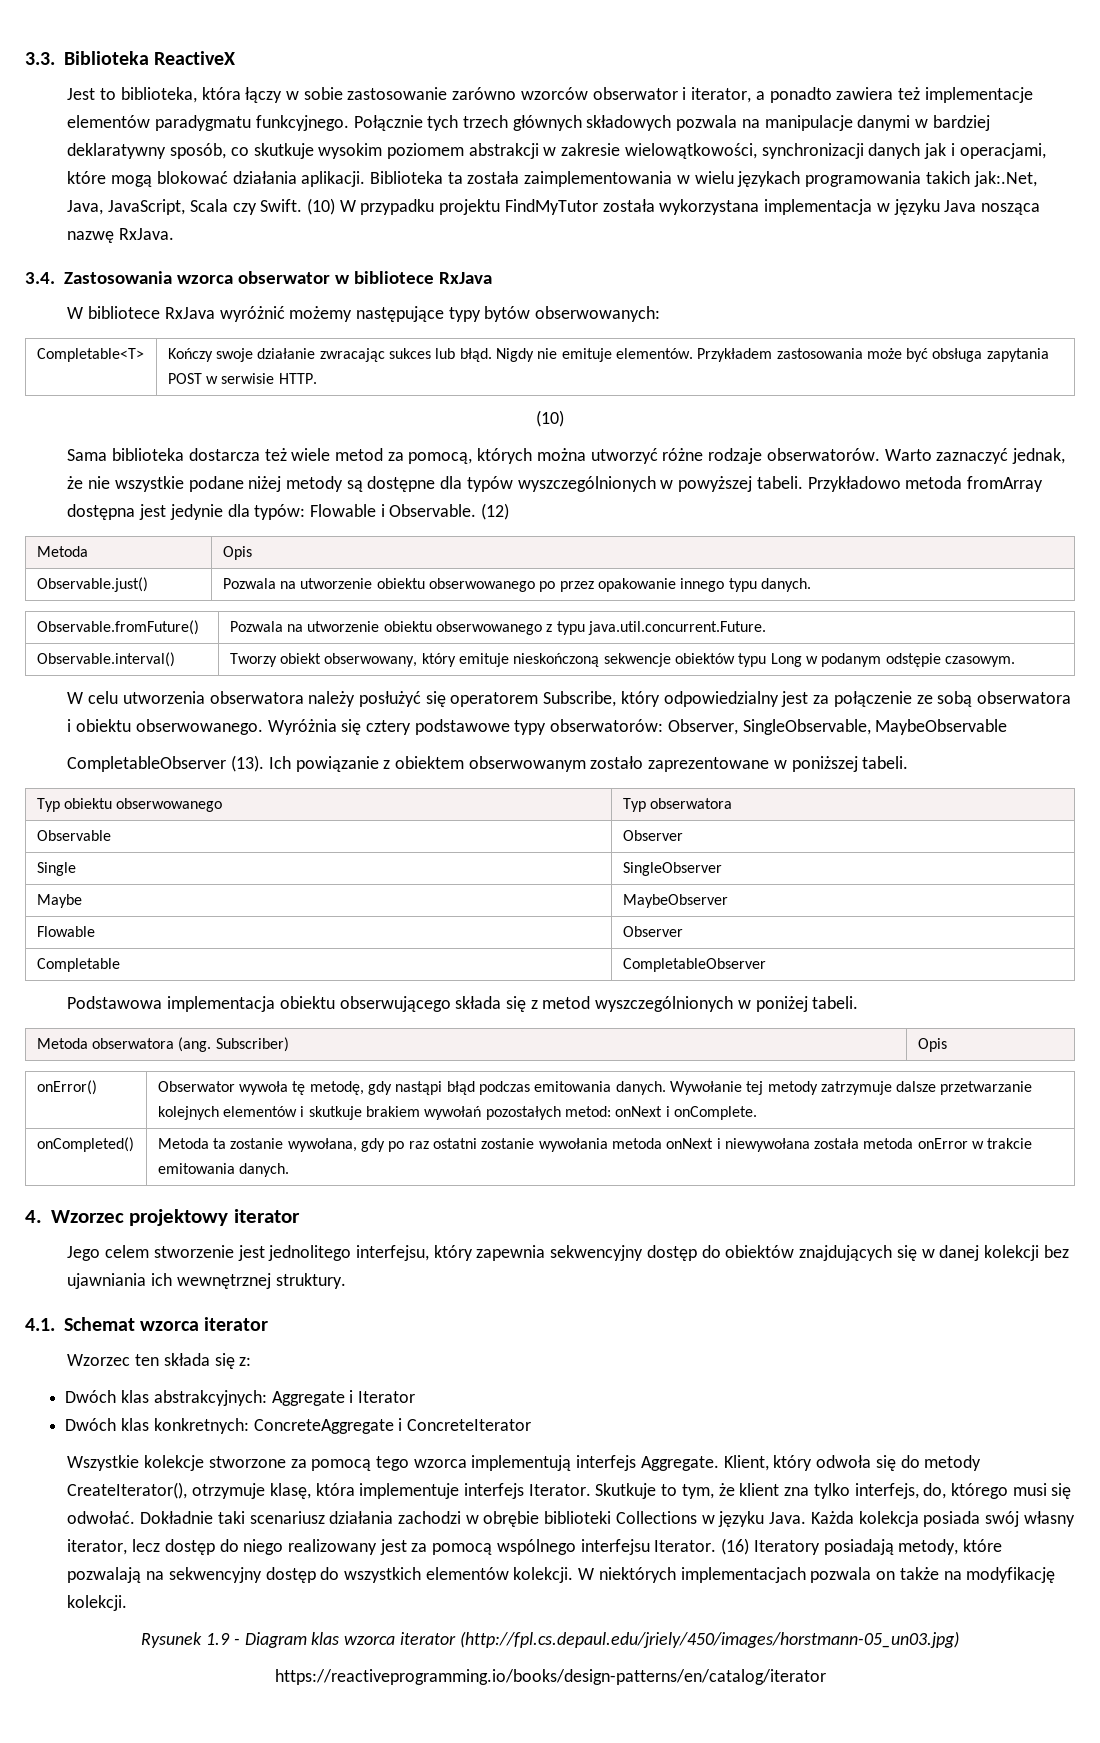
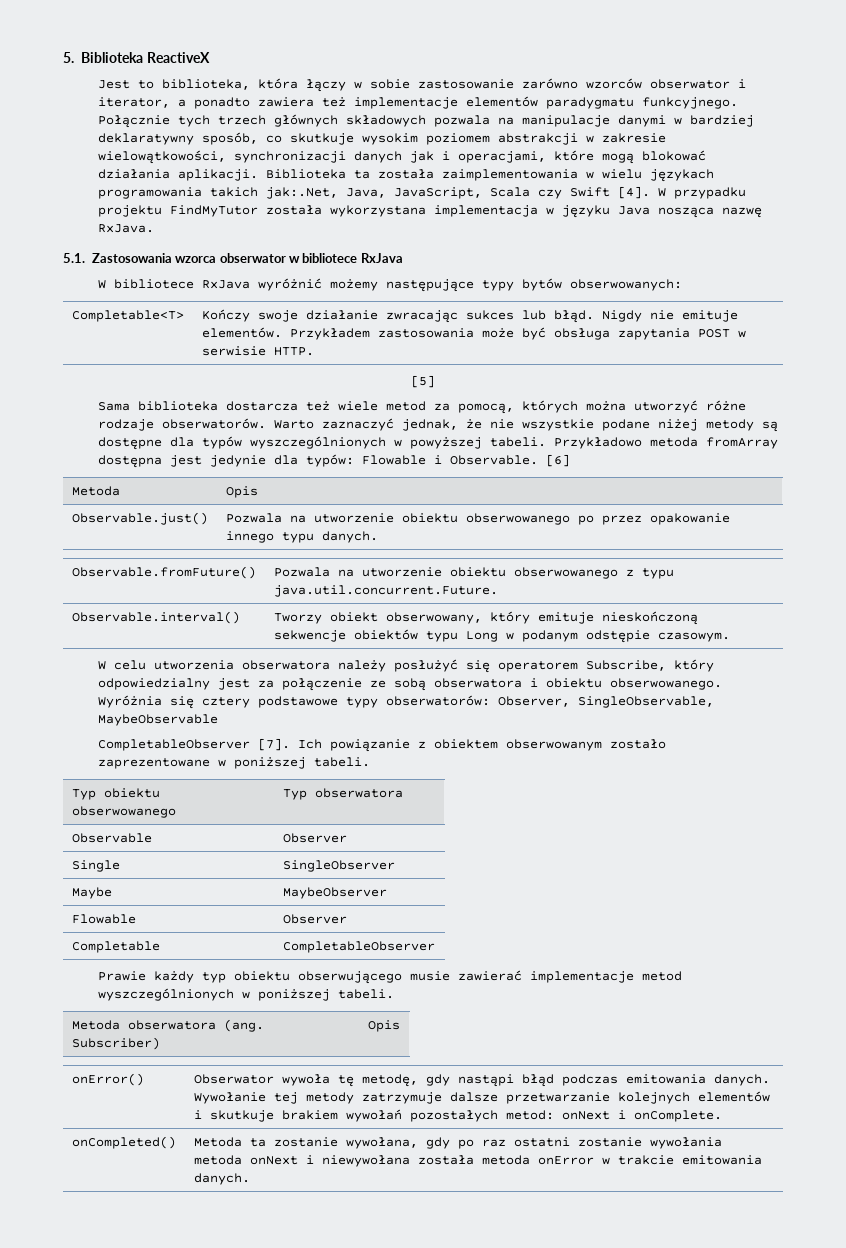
- 3.3. Biblioteka ReactiveX
+ 5. Biblioteka ReactiveX
- Biblioteka ta została zaimplementowania w wielu językach programowania takich jak:.Net, Java, JavaScript, Scala czy Swift. (10) W przypadku projektu FindMyTutor została wykorzystana implementacja w języku Java nosząca nazwę RxJava.
+ Biblioteka ta została zaimplementowania w wielu językach programowania takich jak:.Net, Java, JavaScript, Scala czy Swift [4]. W przypadku projektu FindMyTutor została wykorzystana implementacja w języku Java nosząca nazwę RxJava.
- 3.4. Zastosowania wzorca obserwator w bibliotece RxJava
+ 5.1. Zastosowania wzorca obserwator w bibliotece RxJava
  Completable<T> | Kończy swoje działanie zwracając sukces lub błąd. Nigdy nie emituje elementów. Przykładem zastosowania może być obsługa zapytania POST w serwisie HTTP.
- (10)
+ [5]
- (12)
+ [6]
- CompletableObserver (13).
+ CompletableObserver [7].
- Podstawowa implementacja obiektu obserwującego składa się z metod wyszczególnionych w poniżej tabeli.
+ Prawie każdy typ obiektu obserwującego musie zawierać implementacje metod wyszczególnionych w poniższej tabeli.
- 4. Wzorzec projektowy iterator
- Jego celem stworzenie jest jednolitego interfejsu, który zapewnia sekwencyjny dostęp do obiektów znajdujących się w danej kolekcji bez ujawniania ich wewnętrznej struktury.
- 4.1. Schemat wzorca iterator
- Wzorzec ten składa się z:
- Dwóch klas abstrakcyjnych: Aggregate i Iterator
- Dwóch klas konkretnych: ConcreteAggregate i ConcreteIterator
- Wszystkie kolekcje stworzone za pomocą tego wzorca implementują interfejs Aggregate. Klient, który odwoła się do metody CreateIterator(), otrzymuje klasę, która implementuje interfejs Iterator. Skutkuje to tym, że klient zna tylko interfejs, do, którego musi się odwołać. Dokładnie taki scenariusz działania zachodzi w obrębie biblioteki Collections w języku Java. Każda kolekcja posiada swój własny iterator, lecz dostęp do niego realizowany jest za pomocą wspólnego interfejsu Iterator. (16) Iteratory posiadają metody, które pozwalają na sekwencyjny dostęp do wszystkich elementów kolekcji. W niektórych implementacjach pozwala on także na modyfikację kolekcji.
- Rysunek 1.9 - Diagram klas wzorca iterator (http://fpl.cs.depaul.edu/jriely/450/images/horstmann-05_un03.jpg)
- https://reactiveprogramming.io/books/design-patterns/en/catalog/iterator

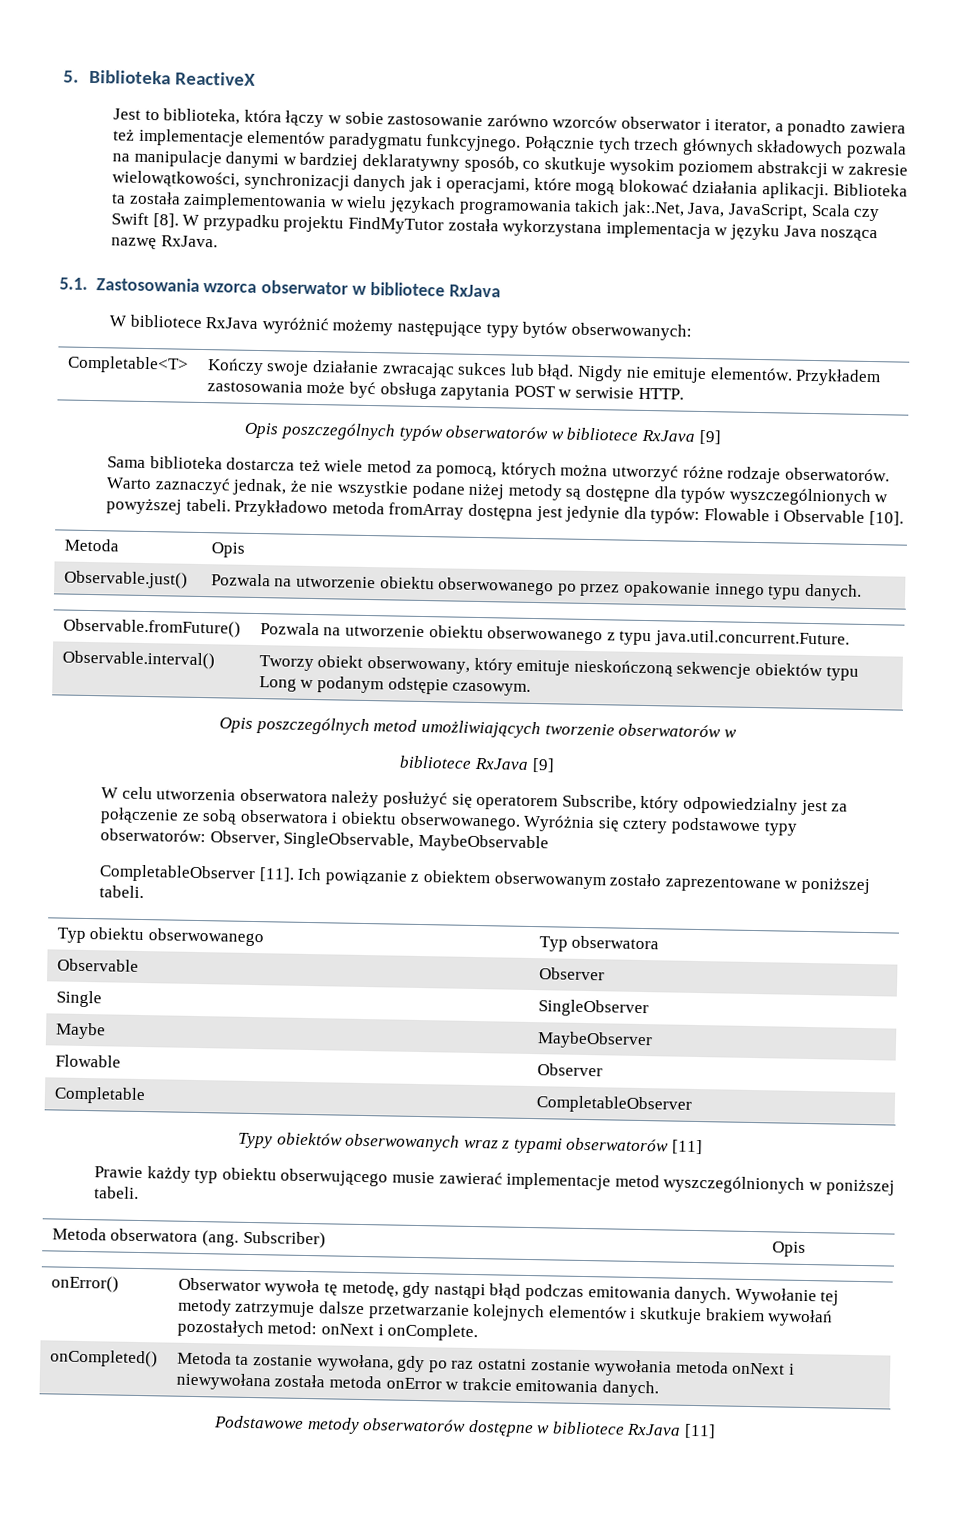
- Biblioteka ta została zaimplementowania w wielu językach programowania takich jak:.Net, Java, JavaScript, Scala czy Swift [4].
+ Biblioteka ta została zaimplementowania w wielu językach programowania takich jak:.Net, Java, JavaScript, Scala czy Swift [8].
- [5]
+ Opis poszczególnych typów obserwatorów w bibliotece RxJava [9]
- Przykładowo metoda fromArray dostępna jest jedynie dla typów: Flowable i Observable. [6]
+ Przykładowo metoda fromArray dostępna jest jedynie dla typów: Flowable i Observable [10].
+ Opis poszczególnych metod umożliwiających tworzenie obserwatorów w
+ bibliotece RxJava [9]
- CompletableObserver [7].
+ CompletableObserver [11].
+ Typy obiektów obserwowanych wraz z typami obserwatorów [11]
+ Podstawowe metody obserwatorów dostępne w bibliotece RxJava [11]

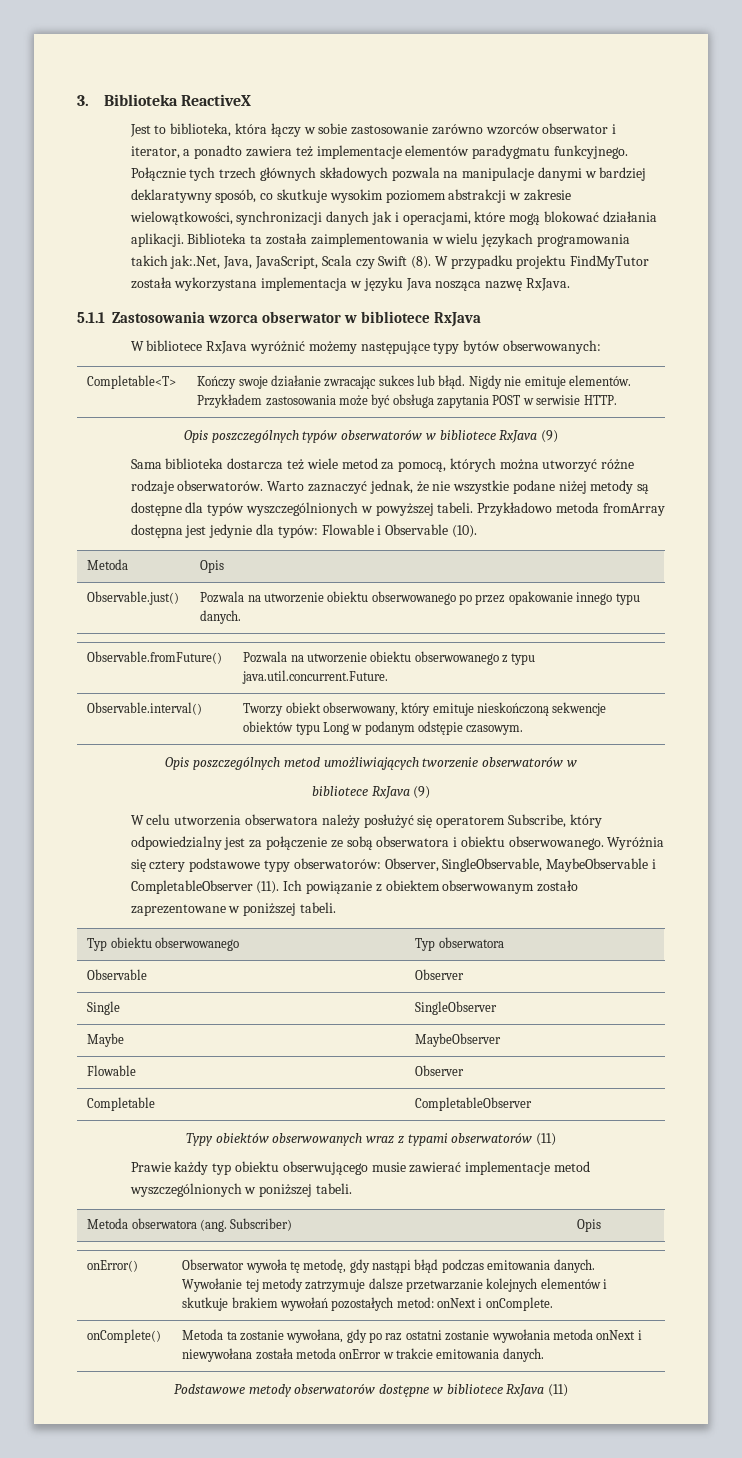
- 5. Biblioteka ReactiveX
+ 3. Biblioteka ReactiveX
- Biblioteka ta została zaimplementowania w wielu językach programowania takich jak:.Net, Java, JavaScript, Scala czy Swift [8].
+ Biblioteka ta została zaimplementowania w wielu językach programowania takich jak:.Net, Java, JavaScript, Scala czy Swift (8).
- 5.1. Zastosowania wzorca obserwator w bibliotece RxJava
+ 5.1.1 Zastosowania wzorca obserwator w bibliotece RxJava
- Opis poszczególnych typów obserwatorów w bibliotece RxJava [9]
+ Opis poszczególnych typów obserwatorów w bibliotece RxJava (9)
- Przykładowo metoda fromArray dostępna jest jedynie dla typów: Flowable i Observable [10].
+ Przykładowo metoda fromArray dostępna jest jedynie dla typów: Flowable i Observable (10).
  Opis poszczególnych metod umożliwiających tworzenie obserwatorów w
- bibliotece RxJava [9]
+ bibliotece RxJava (9)
- Wyróżnia się cztery podstawowe typy obserwatorów: Observer, SingleObservable, MaybeObservable
- CompletableObserver [11].
+ Wyróżnia się cztery podstawowe typy obserwatorów: Observer, SingleObservable, MaybeObservable i CompletableObserver (11).
- Typy obiektów obserwowanych wraz z typami obserwatorów [11]
+ Typy obiektów obserwowanych wraz z typami obserwatorów (11)
- onCompleted() | Metoda ta zostanie wywołana, gdy po raz ostatni zostanie wywołania metoda onNext i niewywołana została metoda onError w trakcie emitowania danych.
+ onComplete() | Metoda ta zostanie wywołana, gdy po raz ostatni zostanie wywołania metoda onNext i niewywołana została metoda onError w trakcie emitowania danych.
- Podstawowe metody obserwatorów dostępne w bibliotece RxJava [11]
+ Podstawowe metody obserwatorów dostępne w bibliotece RxJava (11)

